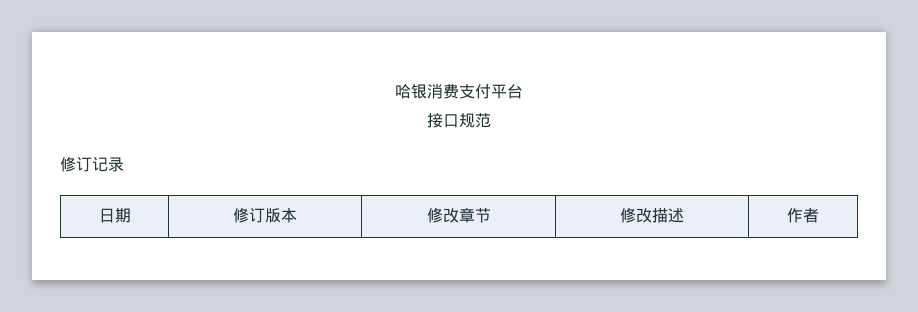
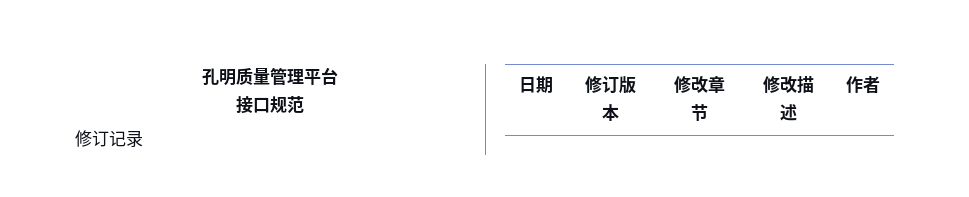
- 哈银消费支付平台
+ 孔明质量管理平台

